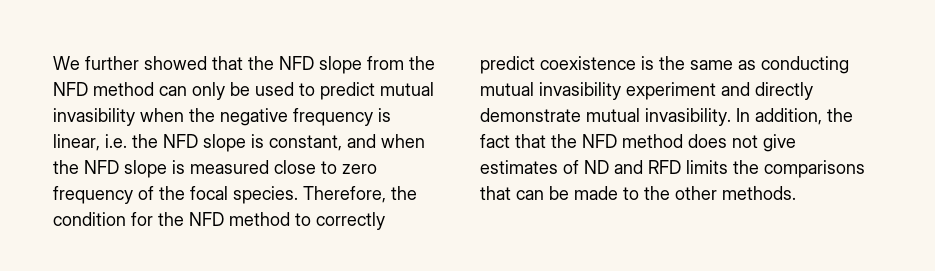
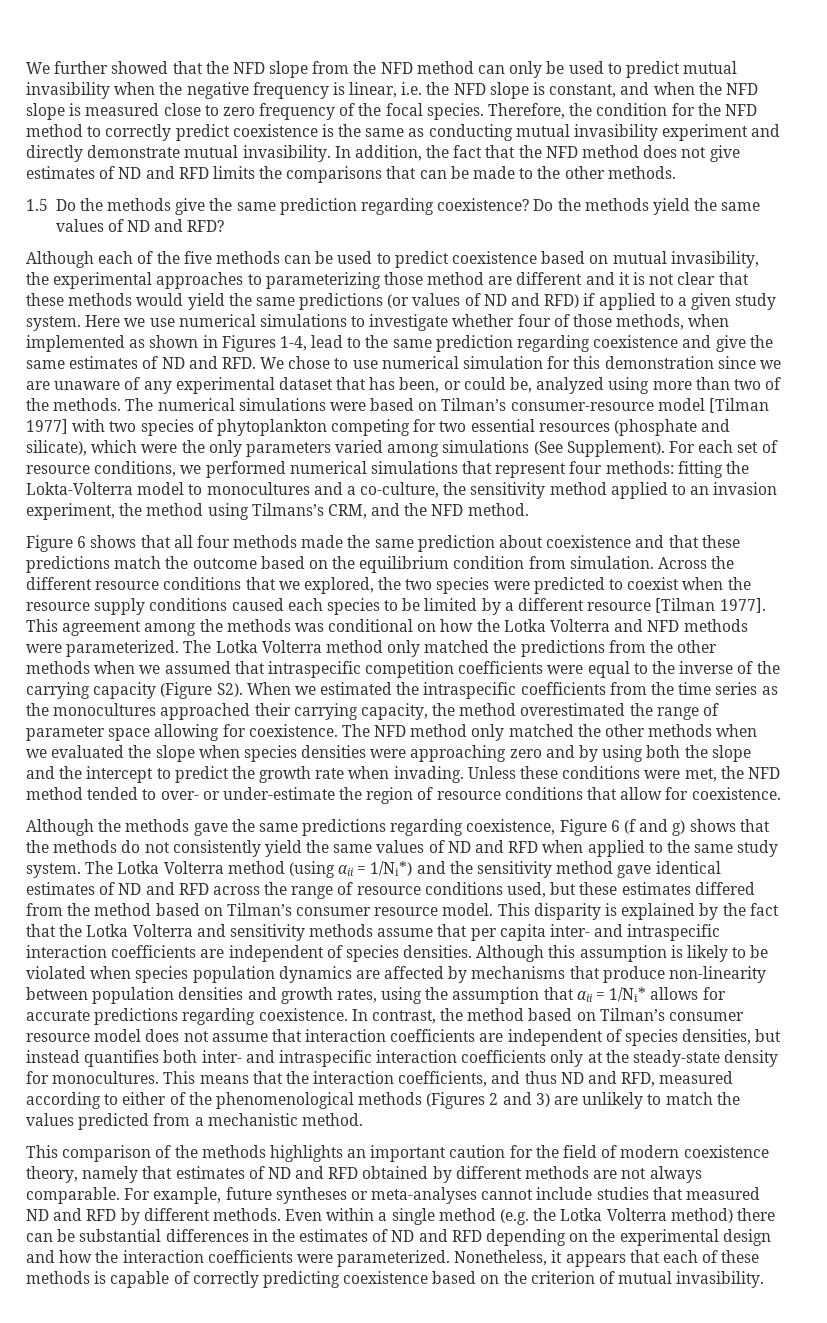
+ 1.5 Do the methods give the same prediction regarding coexistence? Do the methods yield the same values of ND and RFD?
+ Although each of the five methods can be used to predict coexistence based on mutual invasibility, the experimental approaches to parameterizing those method are different and it is not clear that these methods would yield the same predictions (or values of ND and RFD) if applied to a given study system. Here we use numerical simulations to investigate whether four of those methods, when implemented as shown in Figures 1-4, lead to the same prediction regarding coexistence and give the same estimates of ND and RFD. We chose to use numerical simulation for this demonstration since we are unaware of any experimental dataset that has been, or could be, analyzed using more than two of the methods. The numerical simulations were based on Tilman’s consumer-resource model [Tilman 1977] with two species of phytoplankton competing for two essential resources (phosphate and silicate), which were the only parameters varied among simulations (See Supplement). For each set of resource conditions, we performed numerical simulations that represent four methods: fitting the Lokta-Volterra model to monocultures and a co-culture, the sensitivity method applied to an invasion experiment, the method using Tilmans’s CRM, and the NFD method.
+ Figure 6 shows that all four methods made the same prediction about coexistence and that these predictions match the outcome based on the equilibrium condition from simulation. Across the different resource conditions that we explored, the two species were predicted to coexist when the resource supply conditions caused each species to be limited by a different resource [Tilman 1977]. This agreement among the methods was conditional on how the Lotka Volterra and NFD methods were parameterized. The Lotka Volterra method only matched the predictions from the other methods when we assumed that intraspecific competition coefficients were equal to the inverse of the carrying capacity (Figure S2). When we estimated the intraspecific coefficients from the time series as the monocultures approached their carrying capacity, the method overestimated the range of parameter space allowing for coexistence. The NFD method only matched the other methods when we evaluated the slope when species densities were approaching zero and by using both the slope and the intercept to predict the growth rate when invading. Unless these conditions were met, the NFD method tended to over- or under-estimate the region of resource conditions that allow for coexistence.
+ Although the methods gave the same predictions regarding coexistence, Figure 6 (f and g) shows that the methods do not consistently yield the same values of ND and RFD when applied to the same study system. The Lotka Volterra method (using αii = 1/Ni*) and the sensitivity method gave identical estimates of ND and RFD across the range of resource conditions used, but these estimates differed from the method based on Tilman’s consumer resource model. This disparity is explained by the fact that the Lotka Volterra and sensitivity methods assume that per capita inter- and intraspecific interaction coefficients are independent of species densities. Although this assumption is likely to be violated when species population dynamics are affected by mechanisms that produce non-linearity between population densities and growth rates, using the assumption that αii = 1/Ni* allows for accurate predictions regarding coexistence. In contrast, the method based on Tilman’s consumer resource model does not assume that interaction coefficients are independent of species densities, but instead quantifies both inter- and intraspecific interaction coefficients only at the steady-state density for monocultures. This means that the interaction coefficients, and thus ND and RFD, measured according to either of the phenomenological methods (Figures 2 and 3) are unlikely to match the values predicted from a mechanistic method.
+ This comparison of the methods highlights an important caution for the field of modern coexistence theory, namely that estimates of ND and RFD obtained by different methods are not always comparable. For example, future syntheses or meta-analyses cannot include studies that measured ND and RFD by different methods. Even within a single method (e.g. the Lotka Volterra method) there can be substantial differences in the estimates of ND and RFD depending on the experimental design and how the interaction coefficients were parameterized. Nonetheless, it appears that each of these methods is capable of correctly predicting coexistence based on the criterion of mutual invasibility.

